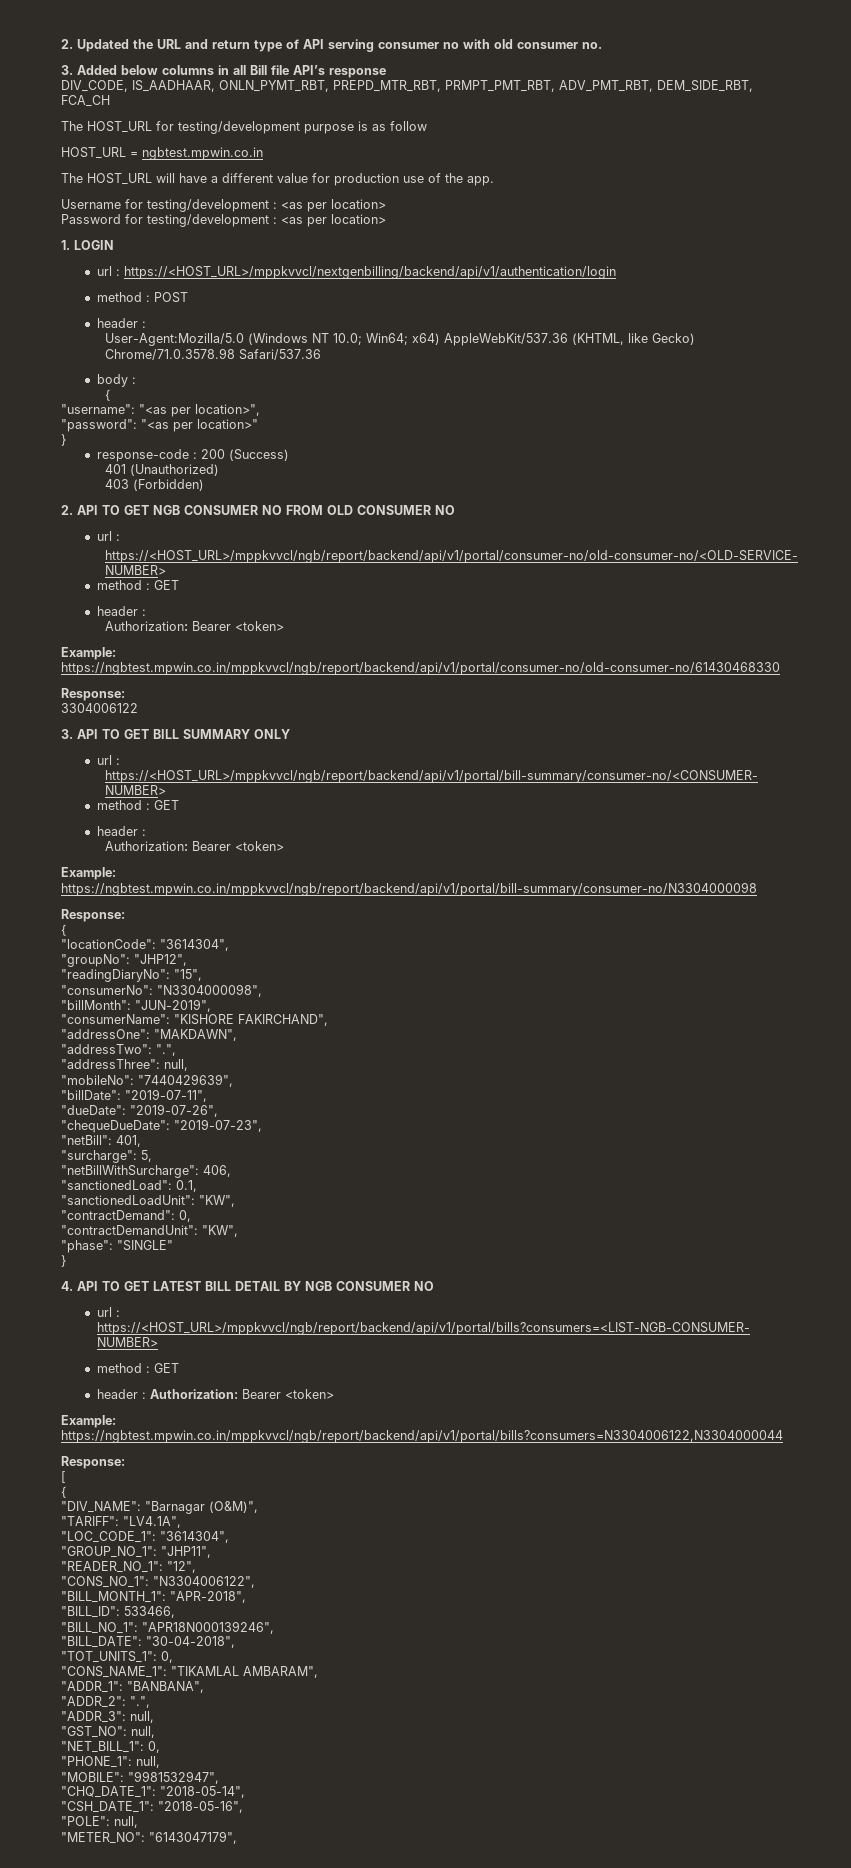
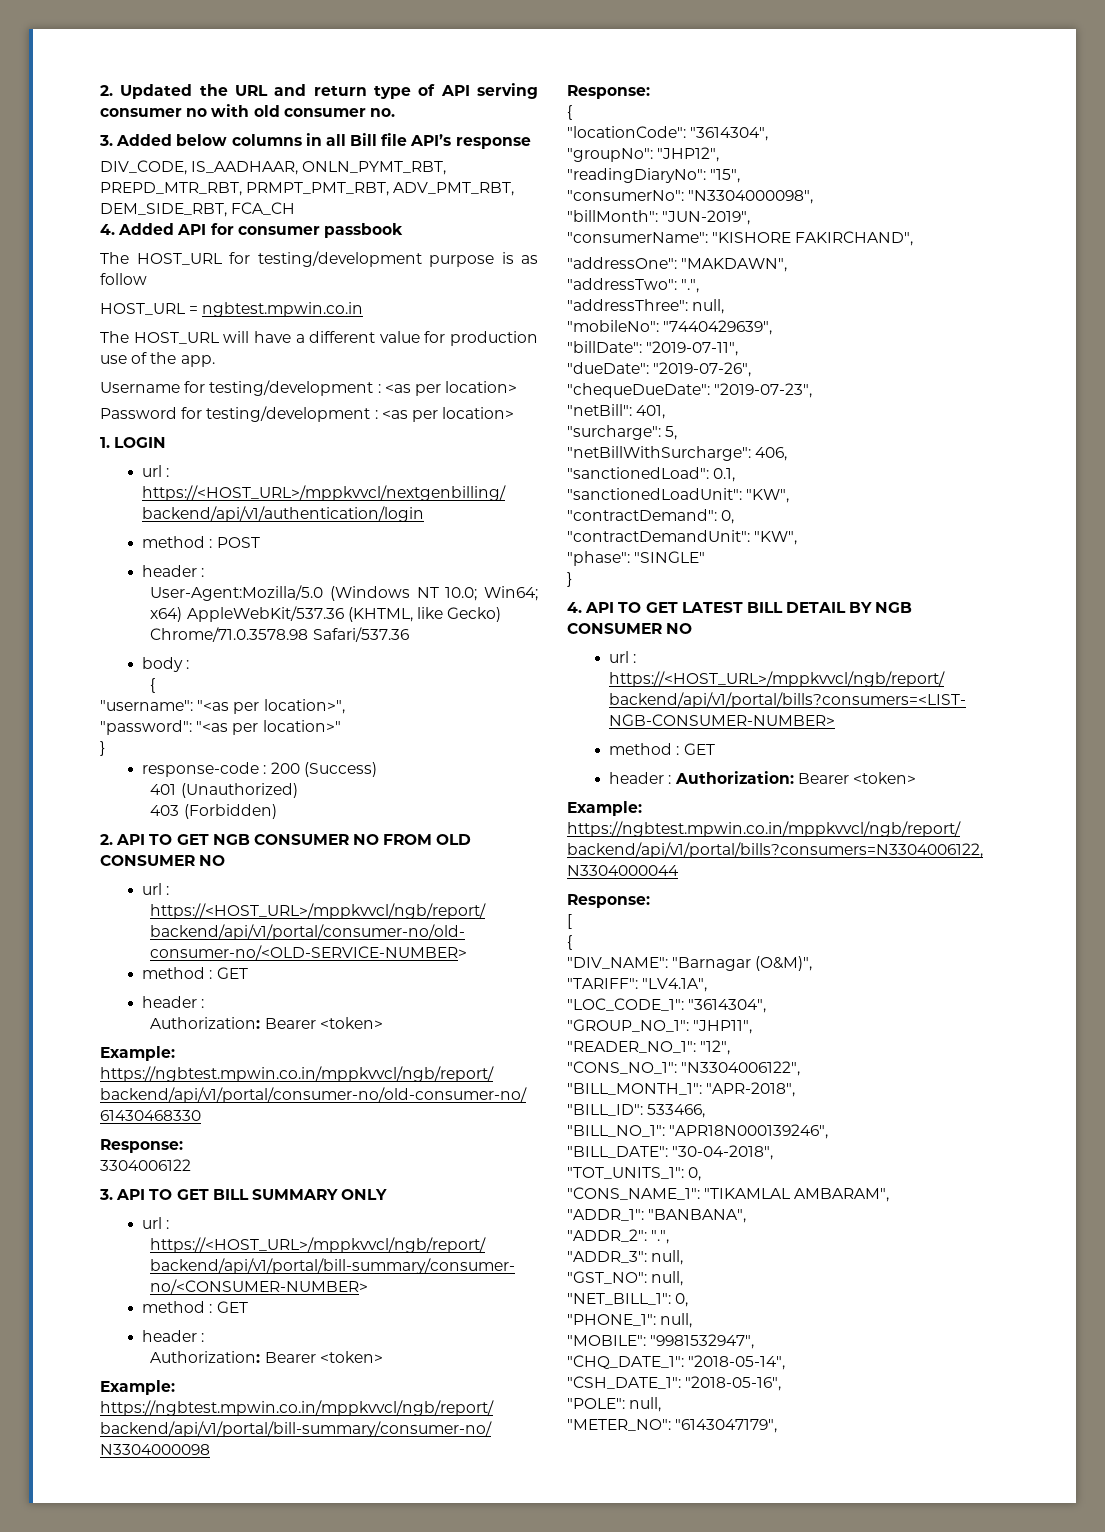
+ 4. Added API for consumer passbook

